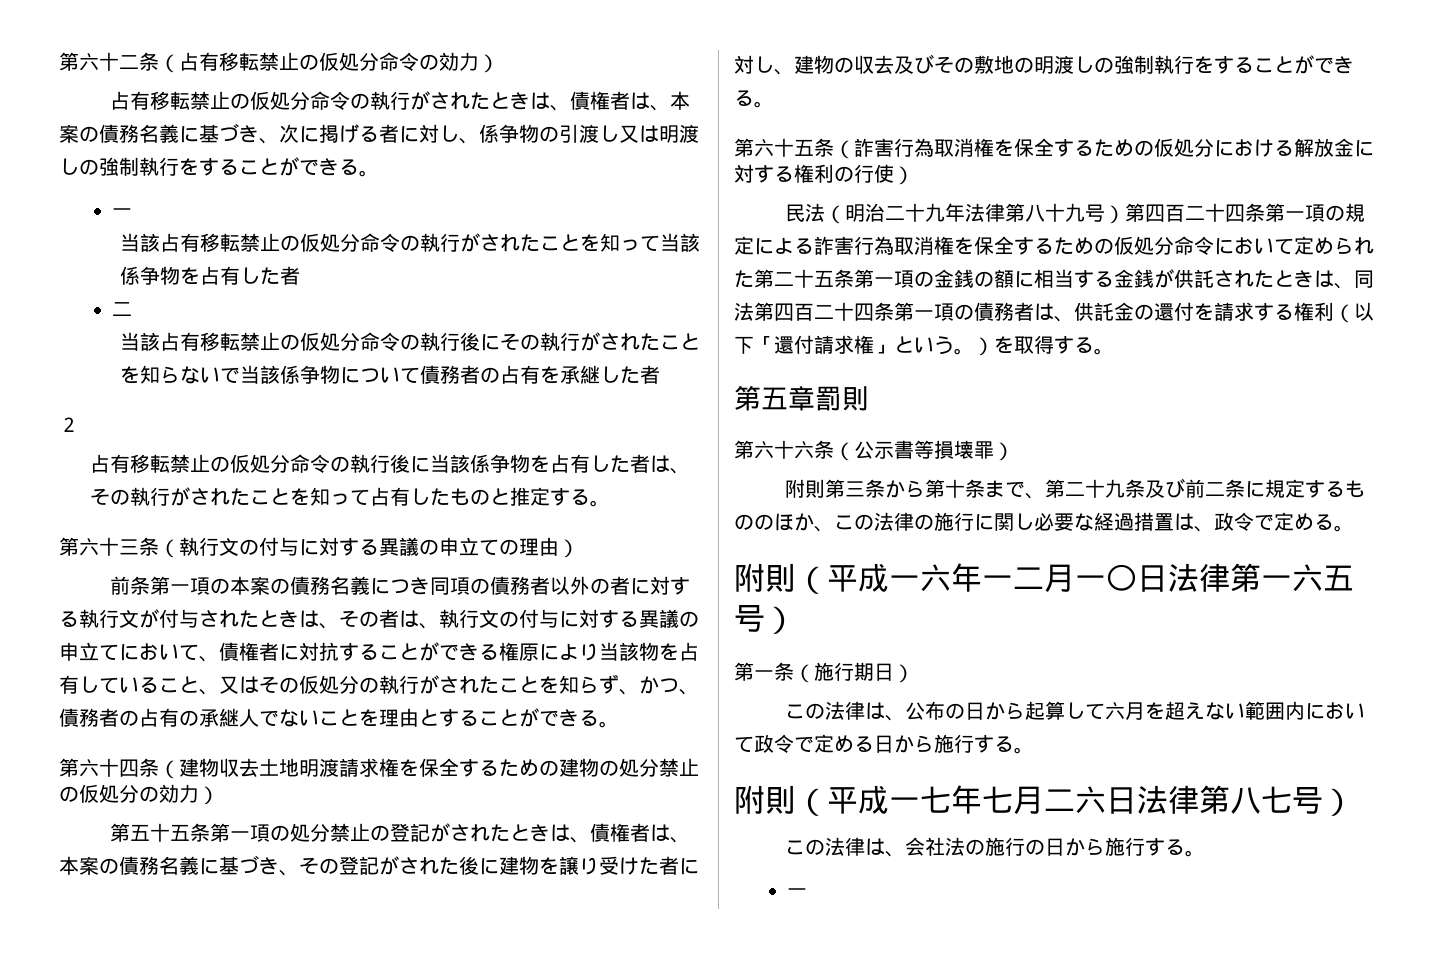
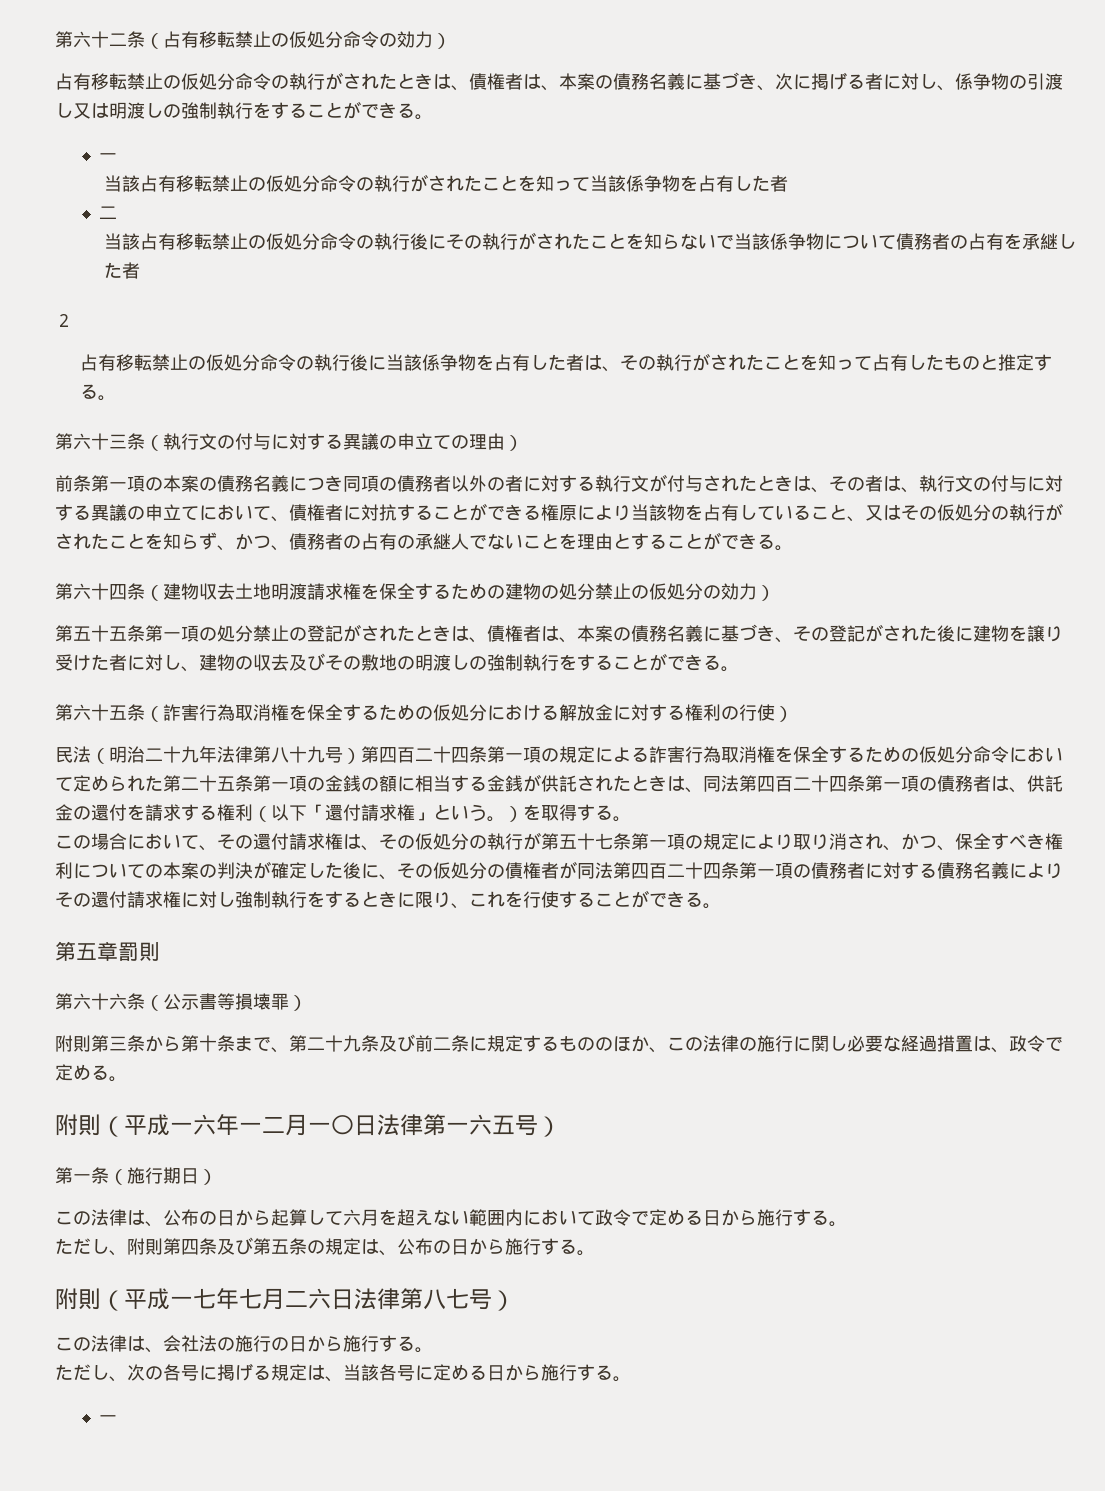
+ この場合において、その還付請求権は、その仮処分の執行が第五十七条第一項の規定により取り消され、かつ、保全すべき権利についての本案の判決が確定した後に、その仮処分の債権者が同法第四百二十四条第一項の債務者に対する債務名義によりその還付請求権に対し強制執行をするときに限り、これを行使することができる。
+ ただし、附則第四条及び第五条の規定は、公布の日から施行する。
+ ただし、次の各号に掲げる規定は、当該各号に定める日から施行する。

